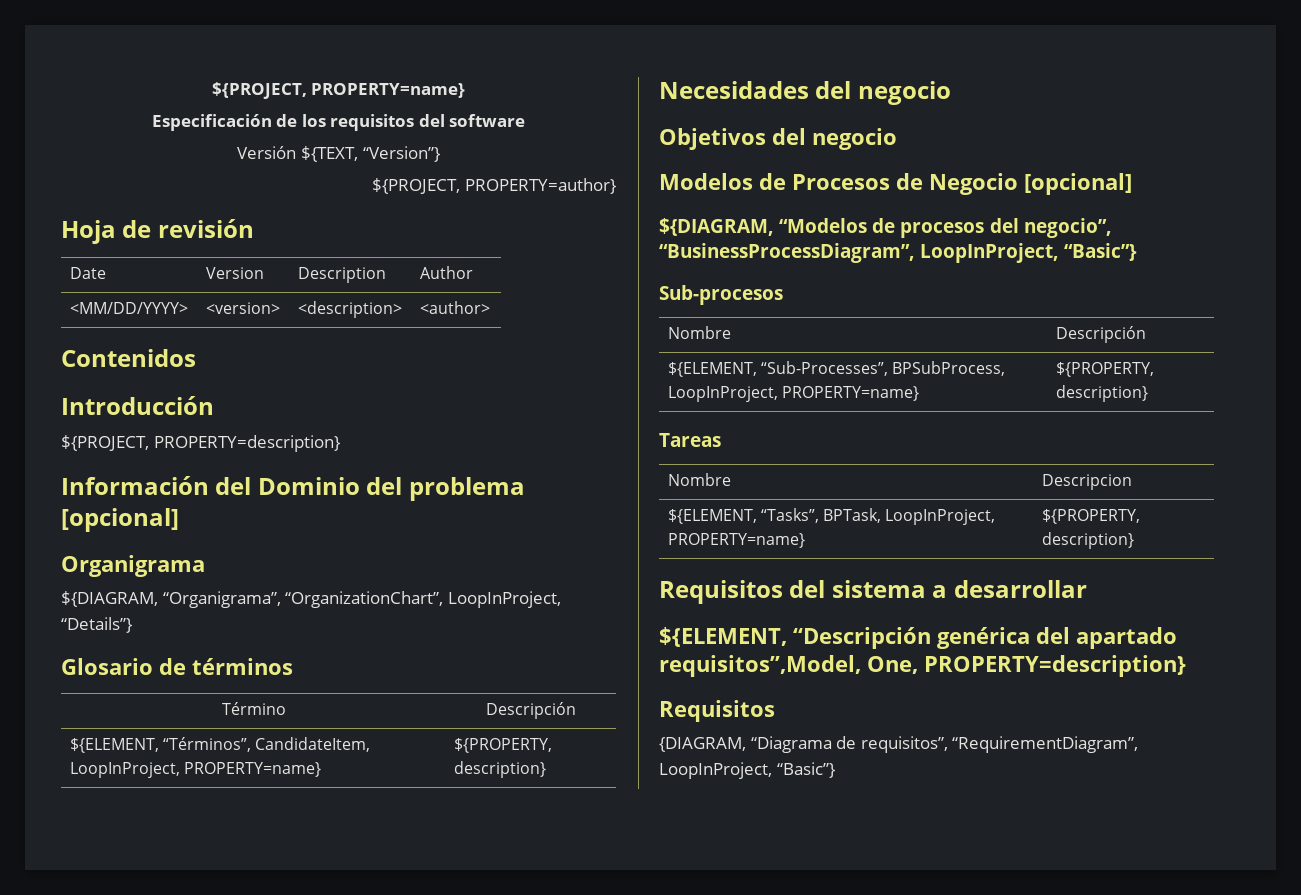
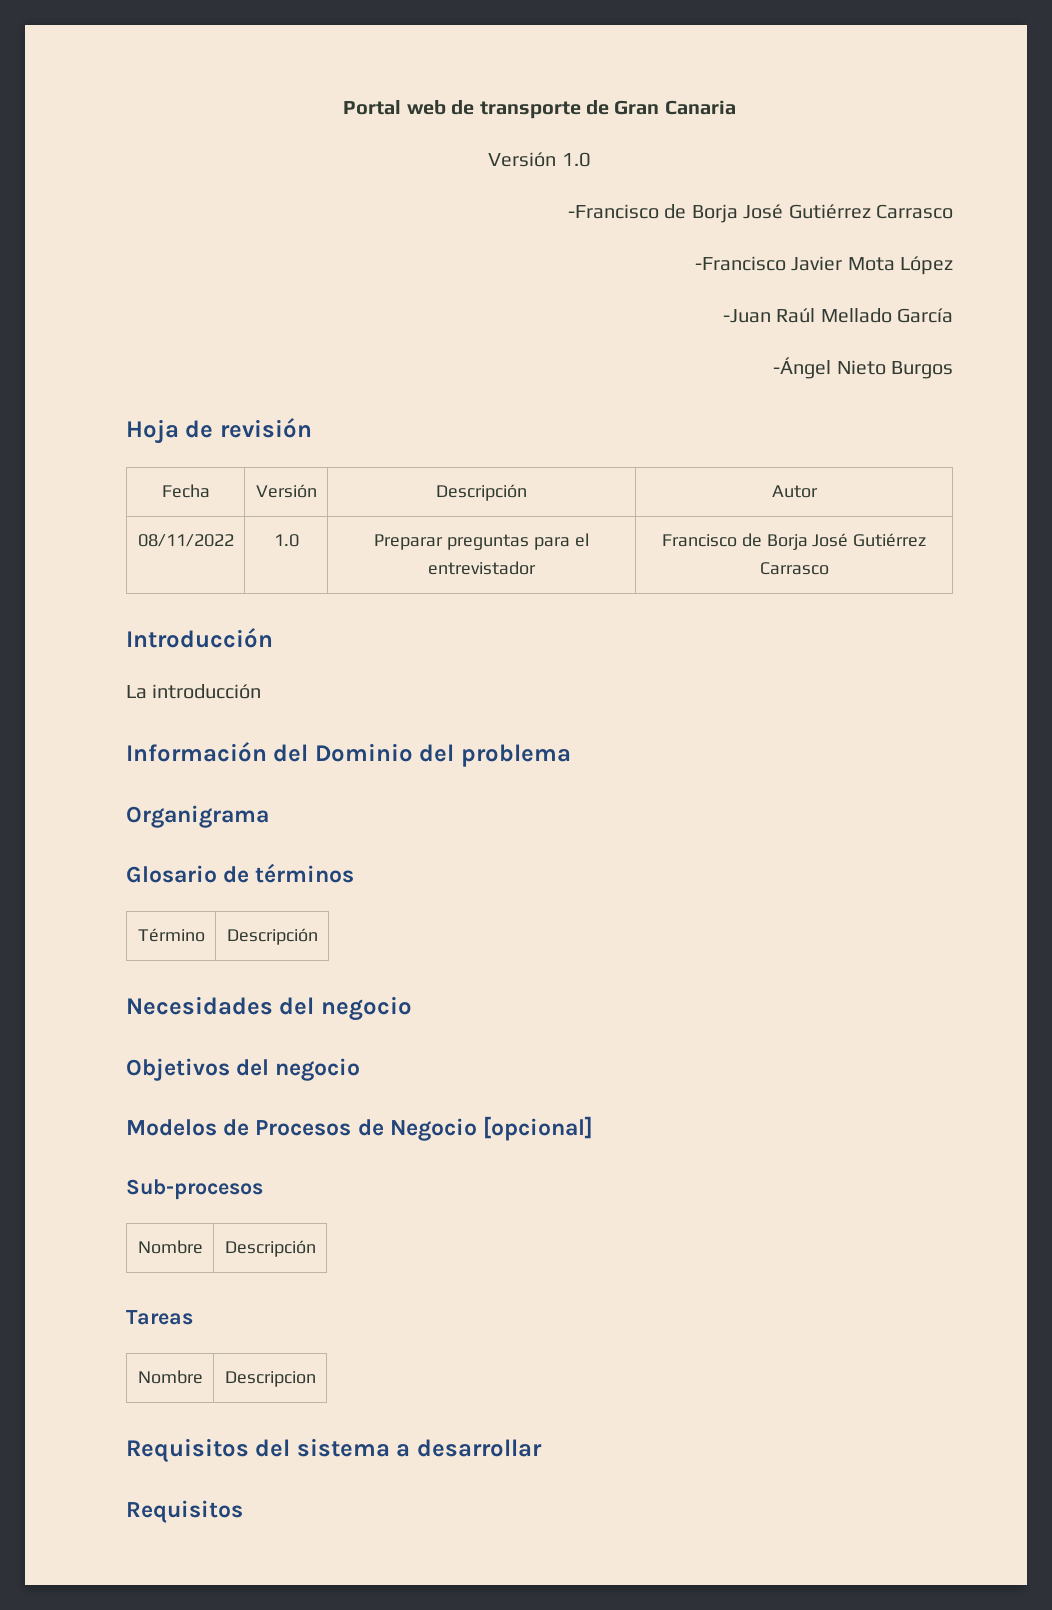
- ${PROJECT, PROPERTY=name}
- Especificación de los requisitos del software
- Versión ${TEXT, “Version”}
- ${PROJECT, PROPERTY=author}
+ Portal web de transporte de Gran Canaria
+ Versión 1.0
+ -Francisco de Borja José Gutiérrez Carrasco
+ -Francisco Javier Mota López
+ -Juan Raúl Mellado García
+ -Ángel Nieto Burgos
  Hoja de revisión
- Date | Version | Description | Author
- <MM/DD/YYYY> | <version> | <description> | <author>
- Contenidos
+ Fecha | Versión | Descripción | Autor
+ 08/11/2022 | 1.0 | Preparar preguntas para el entrevistador | Francisco de Borja José Gutiérrez Carrasco
- ${PROJECT, PROPERTY=description}
+ La introducción
- Información del Dominio del problema [opcional]
+ Información del Dominio del problema
- ${DIAGRAM, “Organigrama”, “OrganizationChart”, LoopInProject, “Details”}
- ${ELEMENT, “Términos”, CandidateItem, LoopInProject, PROPERTY=name} | ${PROPERTY, description}
- ${DIAGRAM, “Modelos de procesos del negocio”, “BusinessProcessDiagram”, LoopInProject, “Basic”}
  Sub-procesos
  Nombre | Descripción
- ${ELEMENT, “Sub-Processes”, BPSubProcess, LoopInProject, PROPERTY=name} | ${PROPERTY, description}
  Tareas
  Nombre | Descripcion
- ${ELEMENT, “Tasks”, BPTask, LoopInProject, PROPERTY=name} | ${PROPERTY, description}
  Requisitos del sistema a desarrollar
- ${ELEMENT, “Descripción genérica del apartado requisitos”,Model, One, PROPERTY=description}
  Requisitos
- {DIAGRAM, “Diagrama de requisitos”, “RequirementDiagram”, LoopInProject, “Basic”}

